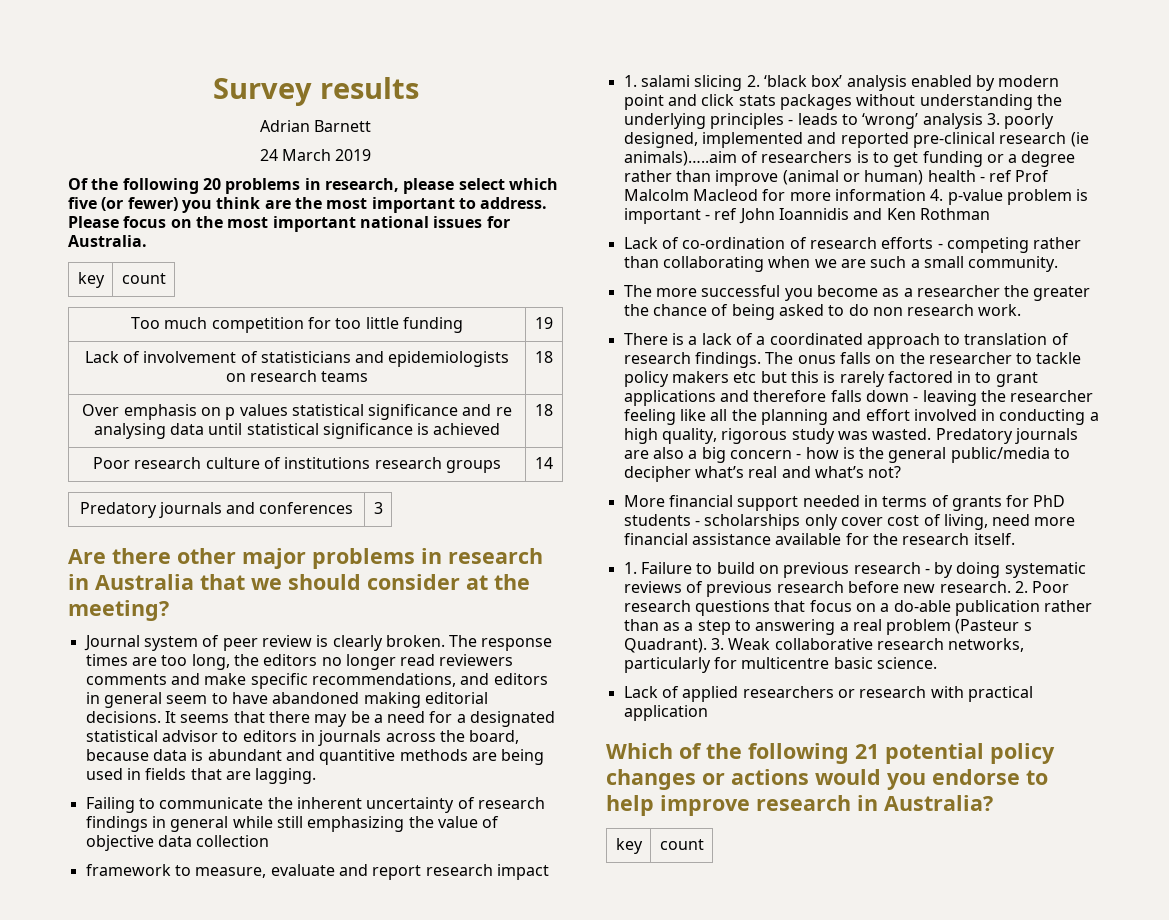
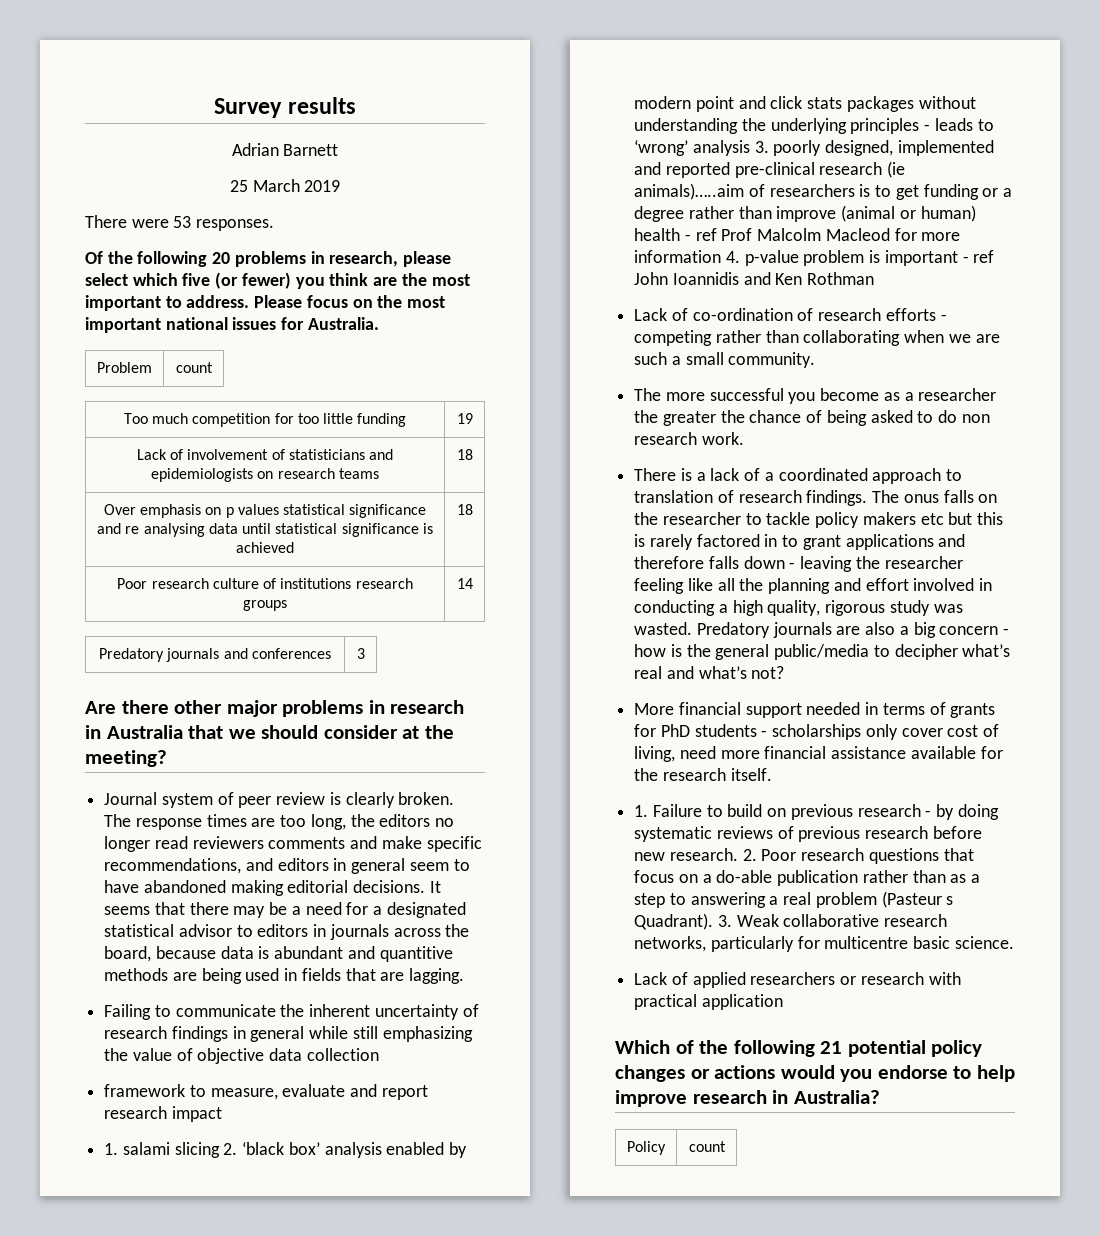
- 24 March 2019
+ 25 March 2019
+ There were 53 responses.
  Please focus on the most important national issues for Australia.
- key | count
+ Problem | count
  Which of the following 21 potential policy changes or actions would you endorse to help improve research in Australia?
- key | count
+ Policy | count

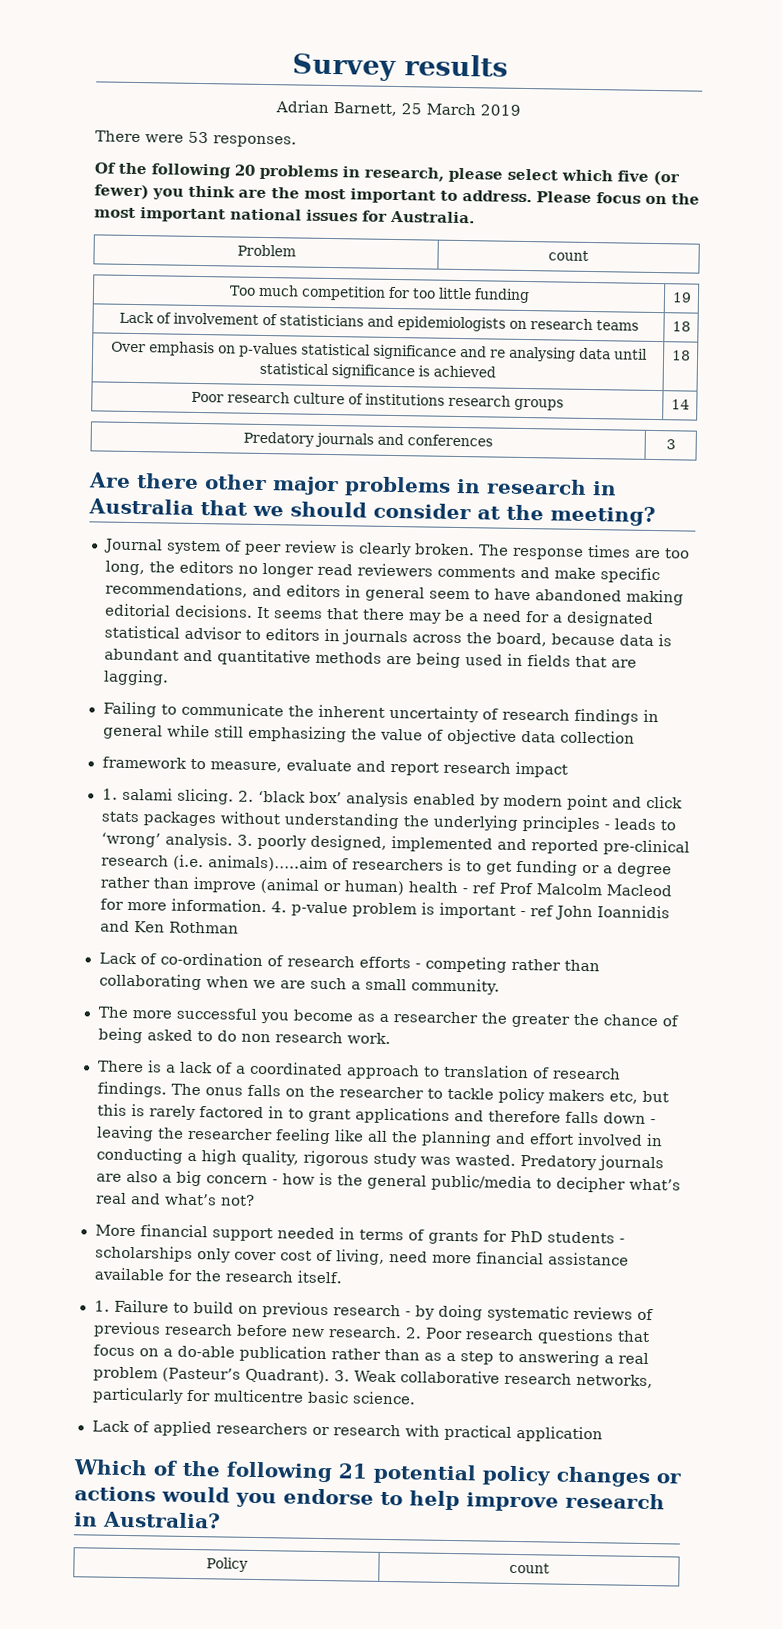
- Adrian Barnett
- 25 March 2019
+ Adrian Barnett, 25 March 2019
- Over emphasis on p values statistical significance and re analysing data until statistical significance is achieved | 18
+ Over emphasis on p-values statistical significance and re analysing data until statistical significance is achieved | 18
- It seems that there may be a need for a designated statistical advisor to editors in journals across the board, because data is abundant and quantitive methods are being used in fields that are lagging.
+ It seems that there may be a need for a designated statistical advisor to editors in journals across the board, because data is abundant and quantitative methods are being used in fields that are lagging.
- 1. salami slicing 2. ‘black box’ analysis enabled by modern point and click stats packages without understanding the underlying principles - leads to ‘wrong’ analysis 3. poorly designed, implemented and reported pre-clinical research (ie animals)…..aim of researchers is to get funding or a degree rather than improve (animal or human) health - ref Prof Malcolm Macleod for more information 4. p-value problem is important - ref John Ioannidis and Ken Rothman
+ 1. salami slicing. 2. ‘black box’ analysis enabled by modern point and click stats packages without understanding the underlying principles - leads to ‘wrong’ analysis. 3. poorly designed, implemented and reported pre-clinical research (i.e. animals)…..aim of researchers is to get funding or a degree rather than improve (animal or human) health - ref Prof Malcolm Macleod for more information. 4. p-value problem is important - ref John Ioannidis and Ken Rothman
- The onus falls on the researcher to tackle policy makers etc but this is rarely factored in to grant applications and therefore falls down - leaving the researcher feeling like all the planning and effort involved in conducting a high quality, rigorous study was wasted.
+ The onus falls on the researcher to tackle policy makers etc, but this is rarely factored in to grant applications and therefore falls down - leaving the researcher feeling like all the planning and effort involved in conducting a high quality, rigorous study was wasted.
- 2. Poor research questions that focus on a do-able publication rather than as a step to answering a real problem (Pasteur s Quadrant).
+ 2. Poor research questions that focus on a do-able publication rather than as a step to answering a real problem (Pasteur’s Quadrant).

